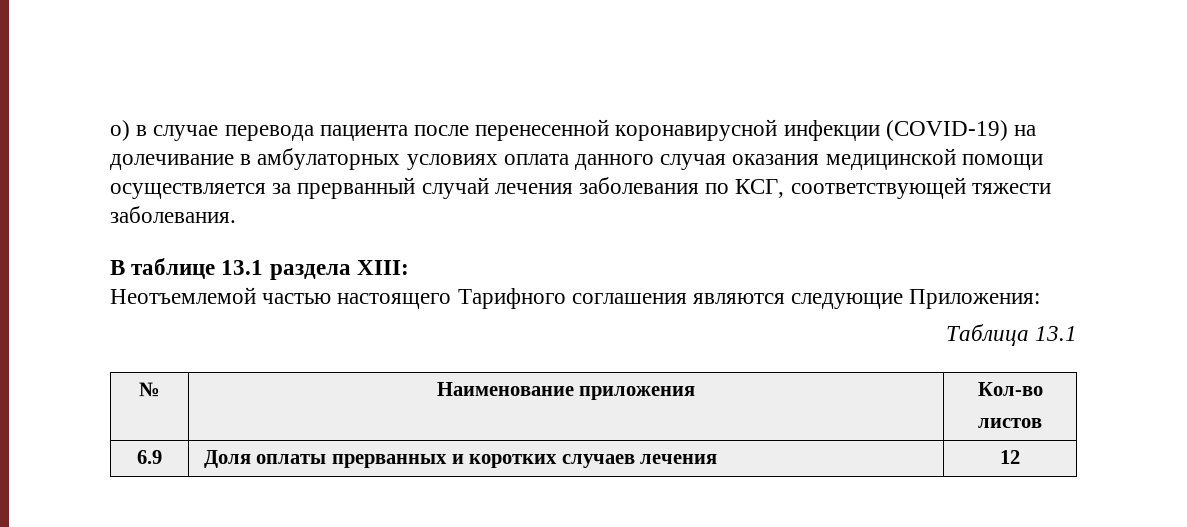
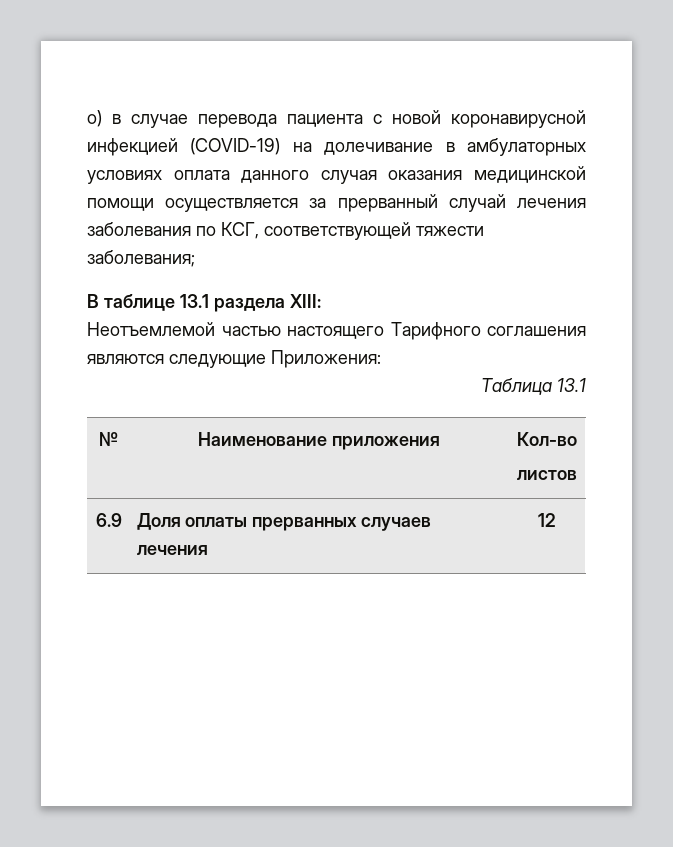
- о) в случае перевода пациента после перенесенной коронавирусной инфекции (COVID-19) на долечивание в амбулаторных условиях оплата данного случая оказания медицинской помощи осуществляется за прерванный случай лечения заболевания по КСГ, соответствующей тяжести заболевания.
+ о) в случае перевода пациента с новой коронавирусной инфекцией (COVID-19) на долечивание в амбулаторных условиях оплата данного случая оказания медицинской помощи осуществляется за прерванный случай лечения заболевания по КСГ, соответствующей тяжести заболевания;
- 6.9 | Доля оплаты прерванных и коротких случаев лечения | 12
+ 6.9 | Доля оплаты прерванных случаев лечения | 12

